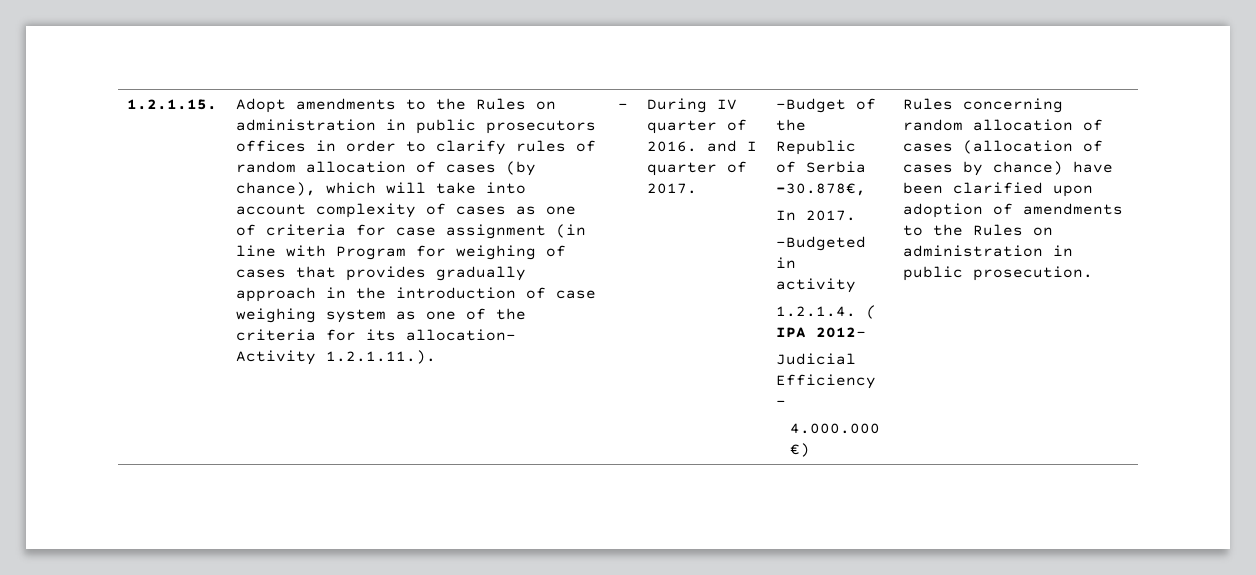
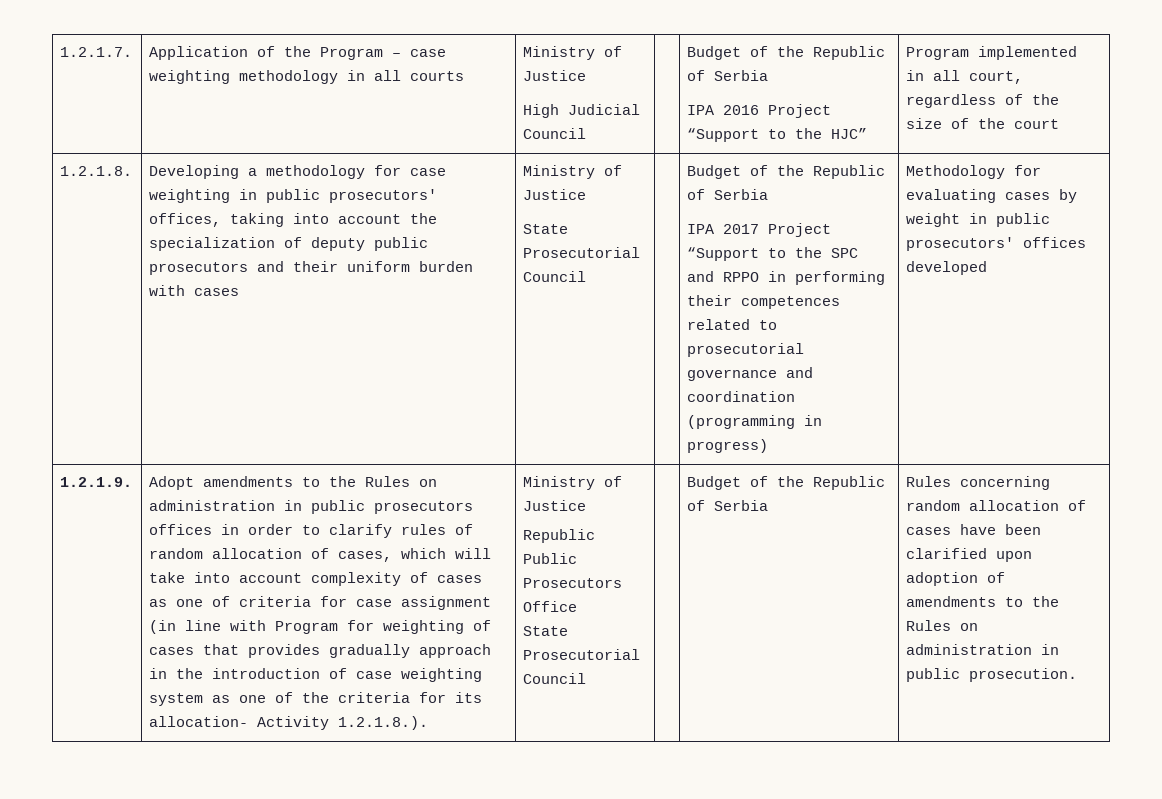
- 1.2.1.15.
+ 1.2.1.7. | Application of the Program – case weighting methodology in all courts | Ministry of Justice
+ High Judicial Council | | Budget of the Republic of Serbia
+ IPA 2016 Project “Support to the HJC” | Program implemented in all court, regardless of the size of the court
+ 1.2.1.8. | Developing a methodology for case weighting in public prosecutors' offices, taking into account the specialization of deputy public prosecutors and their uniform burden with cases | Ministry of Justice
+ State Prosecutorial Council | | Budget of the Republic of Serbia
+ IPA 2017 Project “Support to the SPC and RPPO in performing their competences related to prosecutorial governance and coordination (programming in progress) | Methodology for evaluating cases by weight in public prosecutors' offices developed
+ 1.2.1.9.
- Adopt amendments to the Rules on administration in public prosecutors offices in order to clarify rules of random allocation of cases (by chance), which will take into account complexity of cases as one of criteria for case assignment (in line with Program for weighing of cases that provides gradually approach in the introduction of case weighing system as one of the criteria for its allocation- Activity 1.2.1.11.). | - | During IV quarter of 2016. and I quarter of 2017. | -Budget of the Republic of Serbia -30.878€,
- In 2017.
- -Budgeted in activity
- 1.2.1.4. ( IPA 2012-
- Judicial Efficiency -
- 4.000.000 €)
+ Adopt amendments to the Rules on administration in public prosecutors offices in order to clarify rules of random allocation of cases, which will take into account complexity of cases as one of criteria for case assignment (in line with Program for weighting of cases that provides gradually approach in the introduction of case weighting system as one of the criteria for its allocation- Activity 1.2.1.8.). | Ministry of Justice
+ Republic Public Prosecutors Office
+ State Prosecutorial Council | | Budget of the Republic of Serbia
- Rules concerning random allocation of cases (allocation of cases by chance) have been clarified upon adoption of amendments to the Rules on administration in public prosecution.
+ Rules concerning random allocation of cases have been clarified upon adoption of amendments to the Rules on administration in public prosecution.

